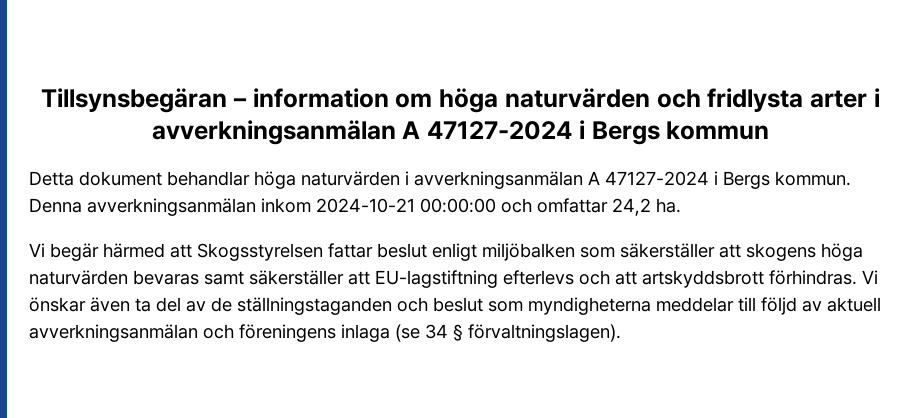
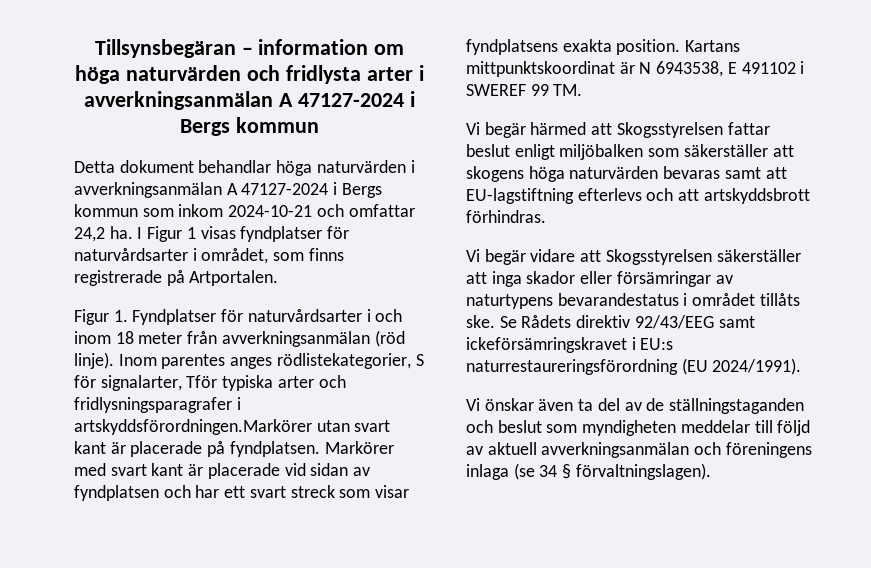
- Detta dokument behandlar höga naturvärden i avverkningsanmälan A 47127-2024 i Bergs kommun. Denna avverkningsanmälan inkom 2024-10-21 00:00:00 och omfattar 24,2 ha.
+ Detta dokument behandlar höga naturvärden i avverkningsanmälan A 47127-2024 i Bergs kommun som inkom 2024-10-21 och omfattar 24,2 ha. I Figur 1 visas fyndplatser för naturvårdsarter i området, som finns registrerade på Artportalen.
+ Figur 1. Fyndplatser för naturvårdsarter i och inom 18 meter från avverkningsanmälan (röd linje). Inom parentes anges rödlistekategorier, S för signalarter, Tför typiska arter och fridlysningsparagrafer i artskyddsförordningen.Markörer utan svart kant är placerade på fyndplatsen. Markörer med svart kant är placerade vid sidan av fyndplatsen och har ett svart streck som visar fyndplatsens exakta position. Kartans mittpunktskoordinat är N 6943538, E 491102 i SWEREF 99 TM.
- Vi begär härmed att Skogsstyrelsen fattar beslut enligt miljöbalken som säkerställer att skogens höga naturvärden bevaras samt säkerställer att EU-lagstiftning efterlevs och att artskyddsbrott förhindras. Vi önskar även ta del av de ställningstaganden och beslut som myndigheterna meddelar till följd av aktuell avverkningsanmälan och föreningens inlaga (se 34 § förvaltningslagen).
+ Vi begär härmed att Skogsstyrelsen fattar beslut enligt miljöbalken som säkerställer att skogens höga naturvärden bevaras samt att EU-lagstiftning efterlevs och att artskyddsbrott förhindras.
+ Vi begär vidare att Skogsstyrelsen säkerställer att inga skador eller försämringar av naturtypens bevarandestatus i området tillåts ske. Se Rådets direktiv 92/43/EEG samt ickeförsämringskravet i EU:s naturrestaureringsförordning (EU 2024/1991).
+ Vi önskar även ta del av de ställningstaganden och beslut som myndigheten meddelar till följd av aktuell avverkningsanmälan och föreningens inlaga (se 34 § förvaltningslagen).

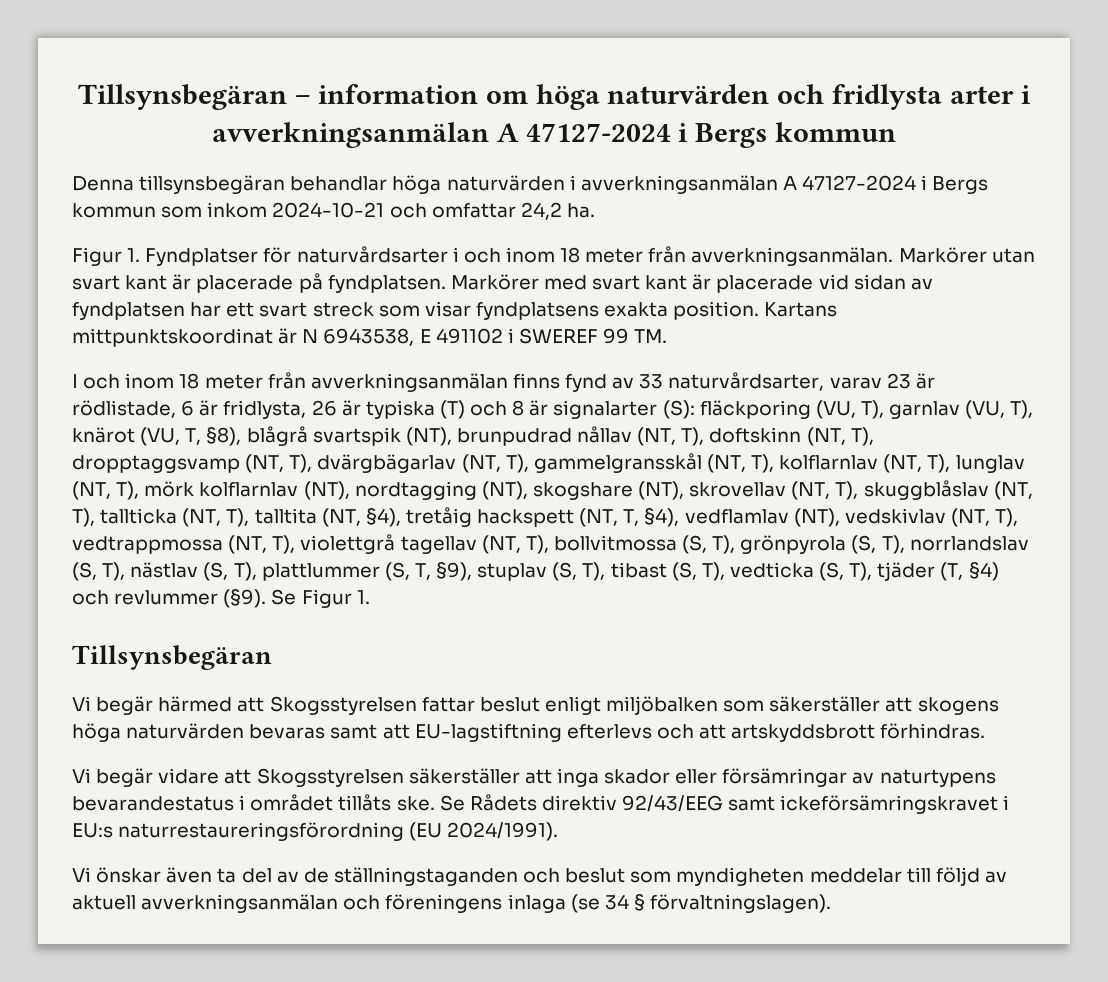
- Detta dokument behandlar höga naturvärden i avverkningsanmälan A 47127-2024 i Bergs kommun som inkom 2024-10-21 och omfattar 24,2 ha. I Figur 1 visas fyndplatser för naturvårdsarter i området, som finns registrerade på Artportalen.
+ Denna tillsynsbegäran behandlar höga naturvärden i avverkningsanmälan A 47127-2024 i Bergs kommun som inkom 2024-10-21 och omfattar 24,2 ha.
- Figur 1. Fyndplatser för naturvårdsarter i och inom 18 meter från avverkningsanmälan (röd linje). Inom parentes anges rödlistekategorier, S för signalarter, Tför typiska arter och fridlysningsparagrafer i artskyddsförordningen.Markörer utan svart kant är placerade på fyndplatsen.
+ Figur 1. Fyndplatser för naturvårdsarter i och inom 18 meter från avverkningsanmälan. Markörer utan svart kant är placerade på fyndplatsen.
- Markörer med svart kant är placerade vid sidan av fyndplatsen och har ett svart streck som visar fyndplatsens exakta position.
+ Markörer med svart kant är placerade vid sidan av fyndplatsen har ett svart streck som visar fyndplatsens exakta position.
+ I och inom 18 meter från avverkningsanmälan finns fynd av 33 naturvårdsarter, varav 23 är rödlistade, 6 är fridlysta, 26 är typiska (T) och 8 är signalarter (S): fläckporing (VU, T), garnlav (VU, T), knärot (VU, T, §8), blågrå svartspik (NT), brunpudrad nållav (NT, T), doftskinn (NT, T), dropptaggsvamp (NT, T), dvärgbägarlav (NT, T), gammelgransskål (NT, T), kolflarnlav (NT, T), lunglav (NT, T), mörk kolflarnlav (NT), nordtagging (NT), skogshare (NT), skrovellav (NT, T), skuggblåslav (NT, T), tallticka (NT, T), talltita (NT, §4), tretåig hackspett (NT, T, §4), vedflamlav (NT), vedskivlav (NT, T), vedtrappmossa (NT, T), violettgrå tagellav (NT, T), bollvitmossa (S, T), grönpyrola (S, T), norrlandslav (S, T), nästlav (S, T), plattlummer (S, T, §9), stuplav (S, T), tibast (S, T), vedticka (S, T), tjäder (T, §4) och revlummer (§9). Se Figur 1.
+ Tillsynsbegäran

